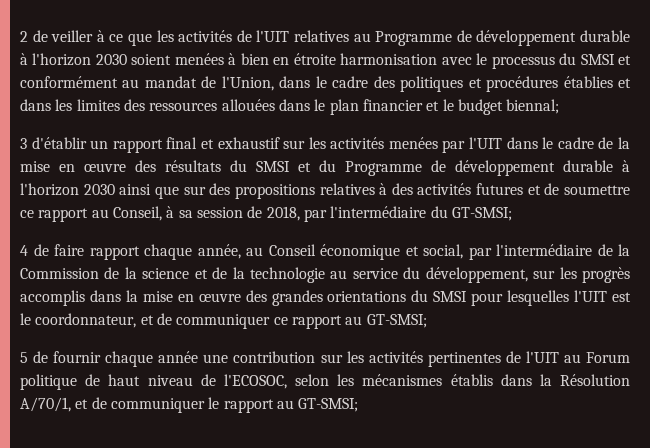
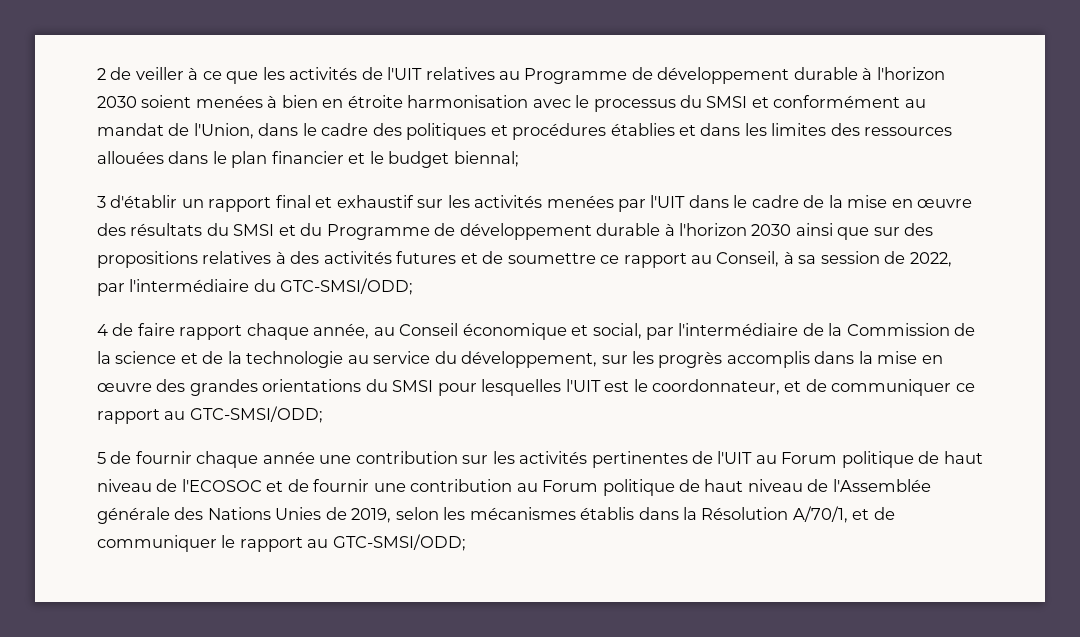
- 3 d'établir un rapport final et exhaustif sur les activités menées par l'UIT dans le cadre de la mise en œuvre des résultats du SMSI et du Programme de développement durable à l'horizon 2030 ainsi que sur des propositions relatives à des activités futures et de soumettre ce rapport au Conseil, à sa session de 2018, par l'intermédiaire du GT-SMSI;
+ 3 d'établir un rapport final et exhaustif sur les activités menées par l'UIT dans le cadre de la mise en œuvre des résultats du SMSI et du Programme de développement durable à l'horizon 2030 ainsi que sur des propositions relatives à des activités futures et de soumettre ce rapport au Conseil, à sa session de 2022, par l'intermédiaire du GTC-SMSI/ODD;
- 4 de faire rapport chaque année, au Conseil économique et social, par l'intermédiaire de la Commission de la science et de la technologie au service du développement, sur les progrès accomplis dans la mise en œuvre des grandes orientations du SMSI pour lesquelles l'UIT est le coordonnateur, et de communiquer ce rapport au GT-SMSI;
+ 4 de faire rapport chaque année, au Conseil économique et social, par l'intermédiaire de la Commission de la science et de la technologie au service du développement, sur les progrès accomplis dans la mise en œuvre des grandes orientations du SMSI pour lesquelles l'UIT est le coordonnateur, et de communiquer ce rapport au GTC-SMSI/ODD;
- 5 de fournir chaque année une contribution sur les activités pertinentes de l'UIT au Forum politique de haut niveau de l'ECOSOC, selon les mécanismes établis dans la Résolution A/70/1, et de communiquer le rapport au GT-SMSI;
+ 5 de fournir chaque année une contribution sur les activités pertinentes de l'UIT au Forum politique de haut niveau de l'ECOSOC et de fournir une contribution au Forum politique de haut niveau de l'Assemblée générale des Nations Unies de 2019, selon les mécanismes établis dans la Résolution A/70/1, et de communiquer le rapport au GTC-SMSI/ODD;

